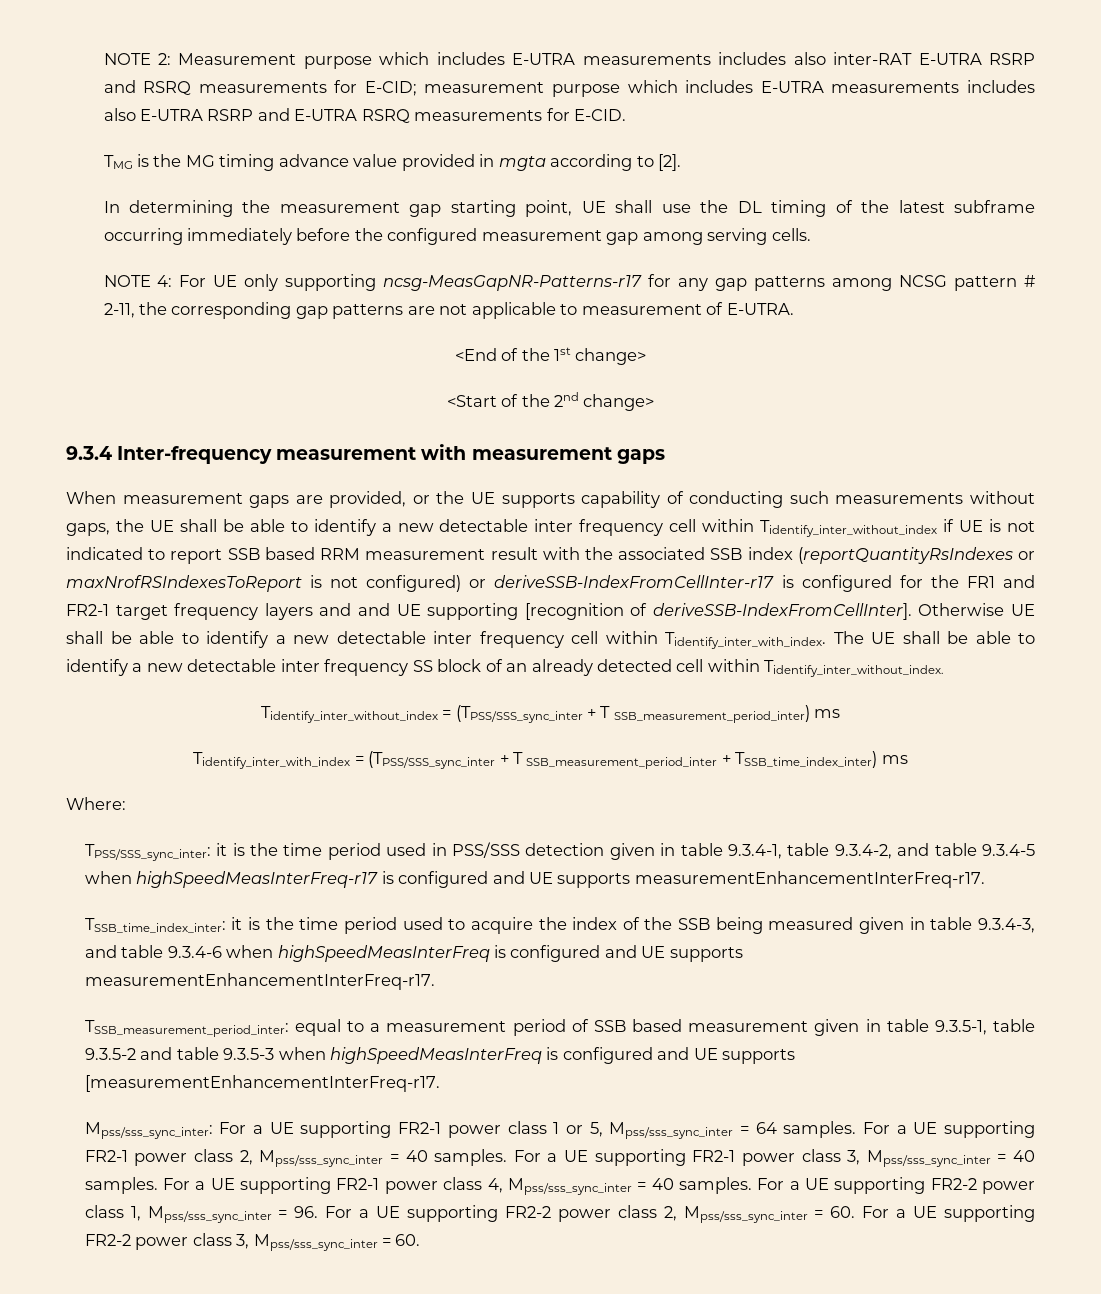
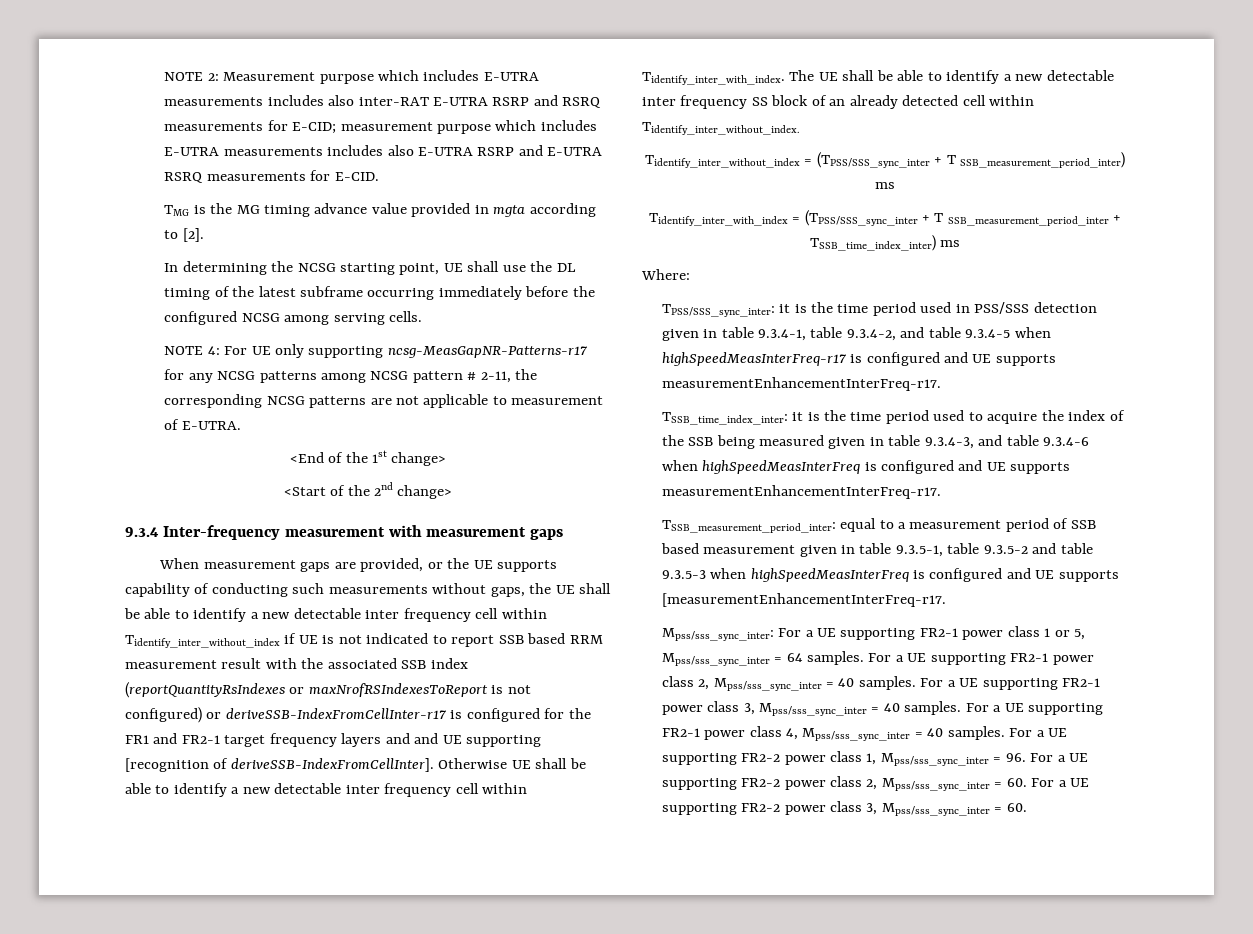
- In determining the measurement gap starting point, UE shall use the DL timing of the latest subframe occurring immediately before the configured measurement gap among serving cells.
+ In determining the NCSG starting point, UE shall use the DL timing of the latest subframe occurring immediately before the configured NCSG among serving cells.
- NOTE 4: For UE only supporting ncsg-MeasGapNR-Patterns-r17 for any gap patterns among NCSG pattern # 2-11, the corresponding gap patterns are not applicable to measurement of E-UTRA.
+ NOTE 4: For UE only supporting ncsg-MeasGapNR-Patterns-r17 for any NCSG patterns among NCSG pattern # 2-11, the corresponding NCSG patterns are not applicable to measurement of E-UTRA.

